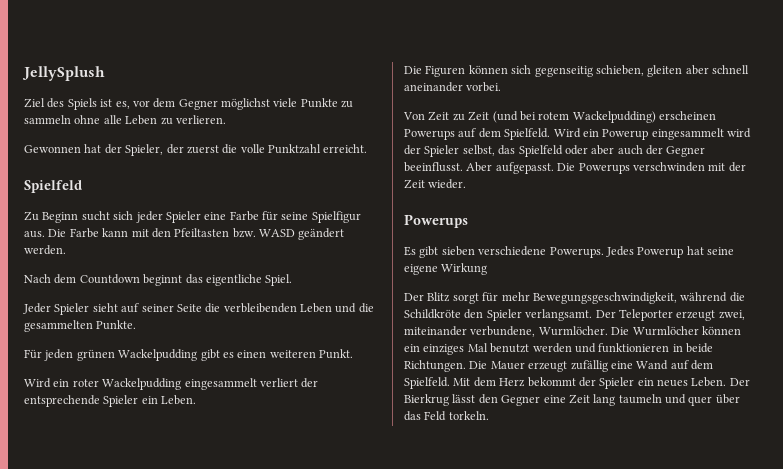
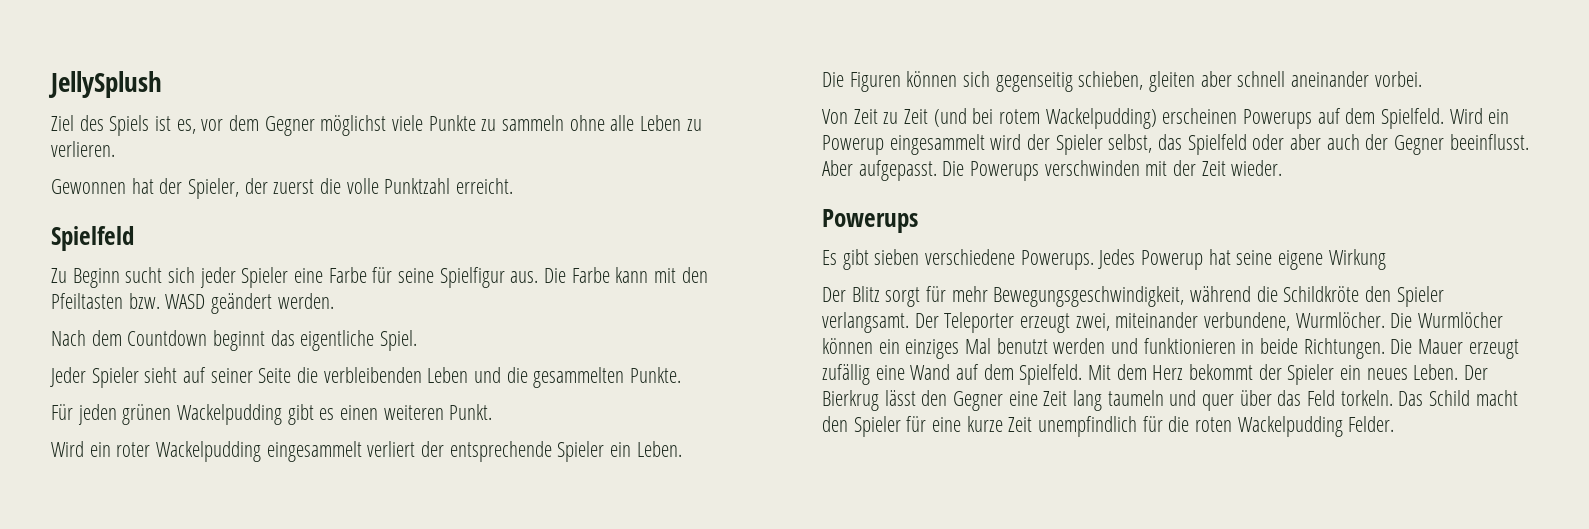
+ Das Schild macht den Spieler für eine kurze Zeit unempfindlich für die roten Wackelpudding Felder.

